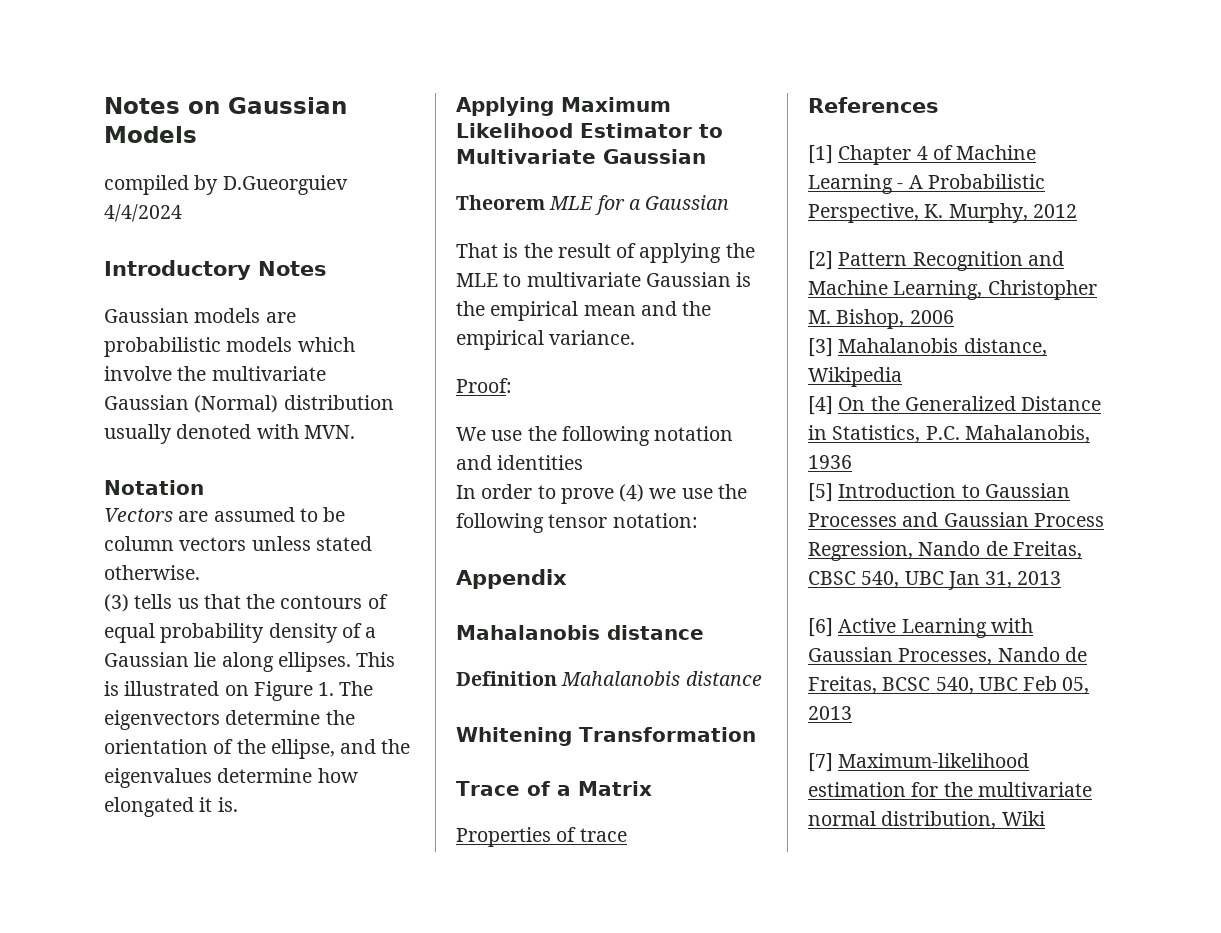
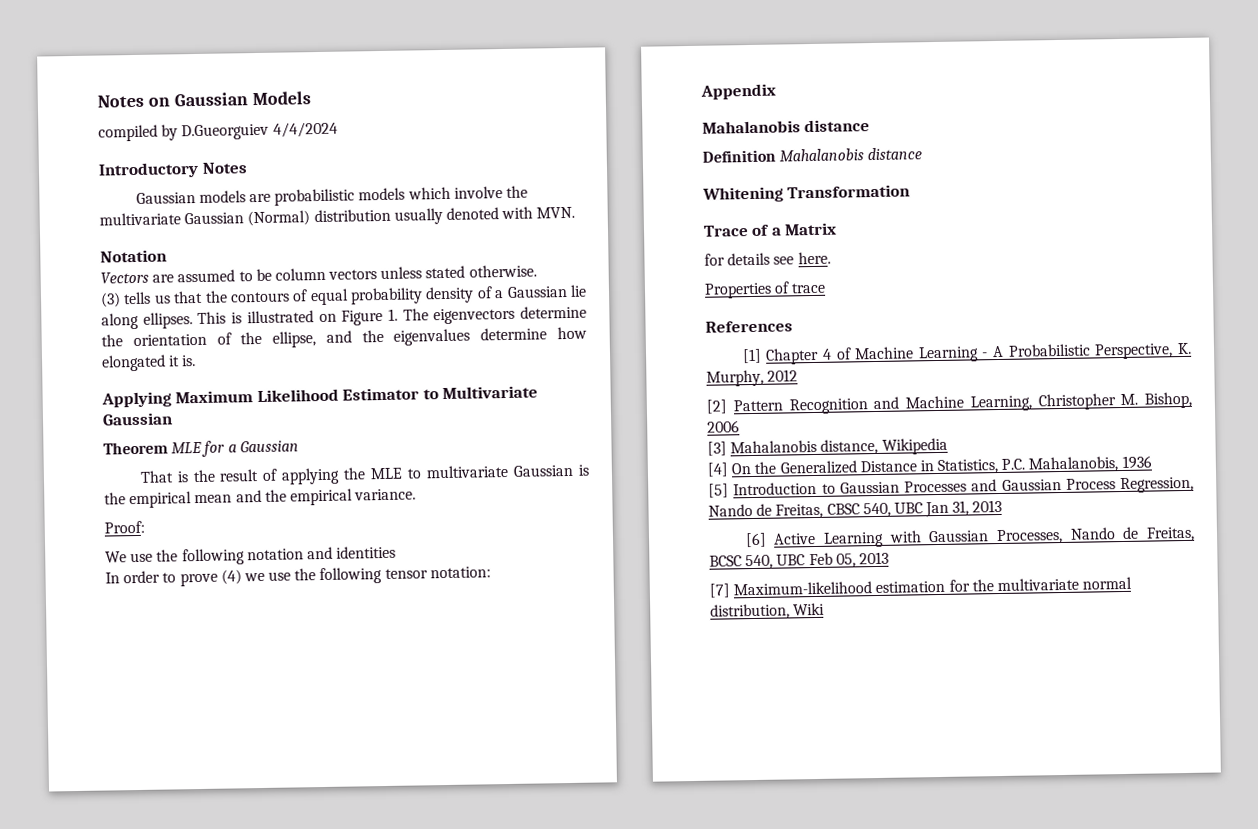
+ for details see here.

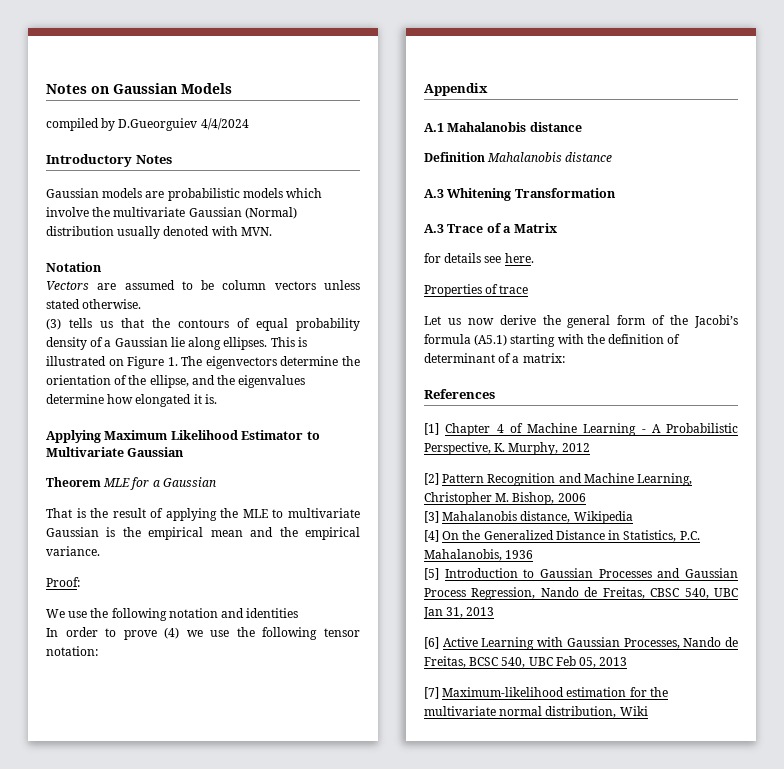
  Appendix
- Mahalanobis distance
+ A.1 Mahalanobis distance
- Whitening Transformation
+ A.3 Whitening Transformation
- Trace of a Matrix
+ A.3 Trace of a Matrix
+ Let us now derive the general form of the Jacobi’s formula (A5.1) starting with the definition of determinant of a matrix:

